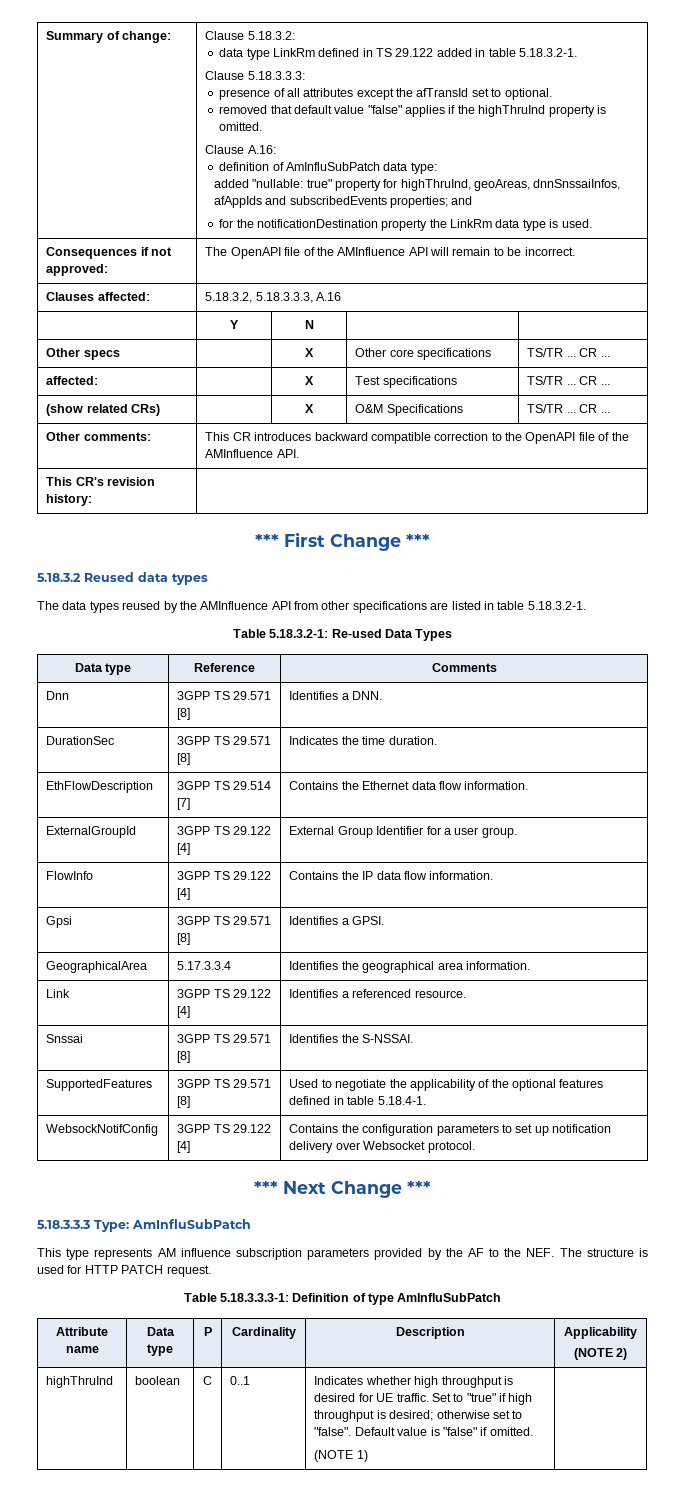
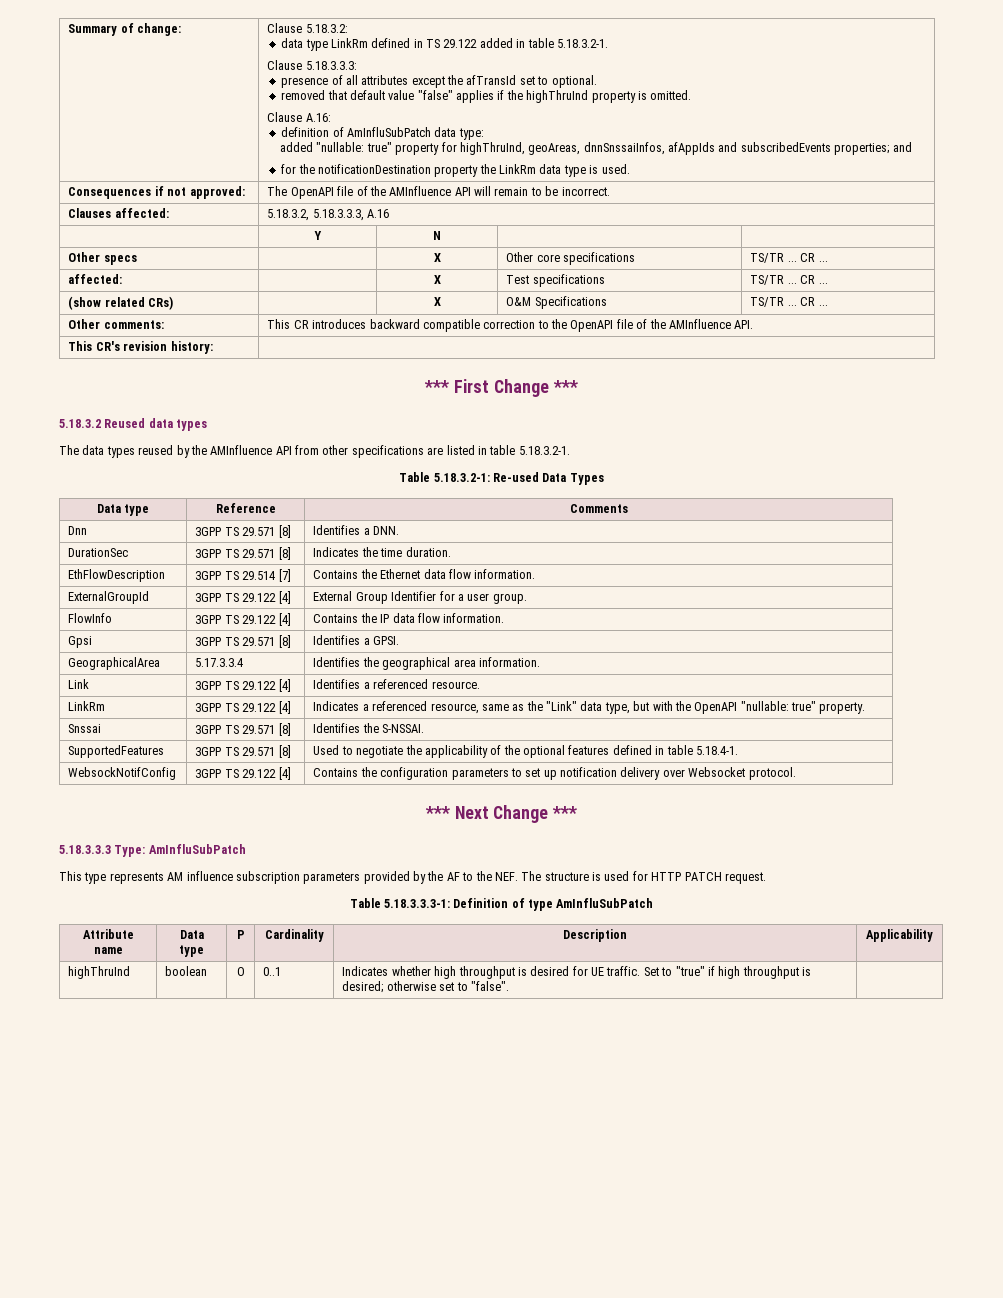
+ LinkRm | 3GPP TS 29.122 [4] | Indicates a referenced resource, same as the "Link" data type, but with the OpenAPI "nullable: true" property.
  Attribute name | Data type | P | Cardinality | Description | Applicability
- (NOTE 2)
- highThruInd | boolean | C | 0..1 | Indicates whether high throughput is desired for UE traffic. Set to "true" if high throughput is desired; otherwise set to "false". Default value is "false" if omitted.
- (NOTE 1) |
+ highThruInd | boolean | O | 0..1 | Indicates whether high throughput is desired for UE traffic. Set to "true" if high throughput is desired; otherwise set to "false". |

